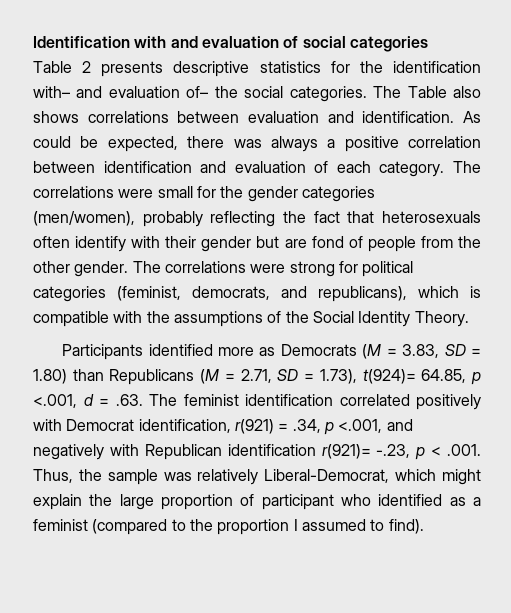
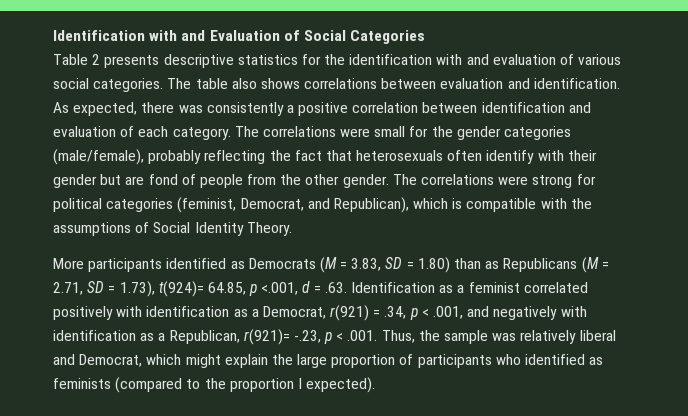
- Identification with and evaluation of social categories
+ Identification with and Evaluation of Social Categories
- Table 2 presents descriptive statistics for the identification with– and evaluation of– the social categories.
+ Table 2 presents descriptive statistics for the identification with and evaluation of various social categories.
- The Table also shows correlations between evaluation and identification.
+ The table also shows correlations between evaluation and identification.
- As could be expected, there was always a positive correlation between identification and evaluation of each category.
+ As expected, there was consistently a positive correlation between identification and evaluation of each category.
- The correlations were small for the gender categories (men/women), probably reflecting the fact that heterosexuals often identify with their gender but are fond of people from the other gender.
+ The correlations were small for the gender categories (male/female), probably reflecting the fact that heterosexuals often identify with their gender but are fond of people from the other gender.
- The correlations were strong for political categories (feminist, democrats, and republicans), which is compatible with the assumptions of the Social Identity Theory.
+ The correlations were strong for political categories (feminist, Democrat, and Republican), which is compatible with the assumptions of Social Identity Theory.
- Participants identified more as Democrats (M = 3.83, SD = 1.80) than Republicans (M = 2.71, SD = 1.73), t(924)= 64.85, p <.001, d = .63. The feminist identification correlated positively with Democrat identification, r(921) = .34, p <.001, and negatively with Republican identification r(921)= -.23, p < .001. Thus, the sample was relatively Liberal-Democrat, which might explain the large proportion of participant who identified as a feminist (compared to the proportion I assumed to find).
+ More participants identified as Democrats (M = 3.83, SD = 1.80) than as Republicans (M = 2.71, SD = 1.73), t(924)= 64.85, p <.001, d = .63. Identification as a feminist correlated positively with identification as a Democrat, r(921) = .34, p < .001, and negatively with identification as a Republican, r(921)= -.23, p < .001. Thus, the sample was relatively liberal and Democrat, which might explain the large proportion of participants who identified as feminists (compared to the proportion I expected).

